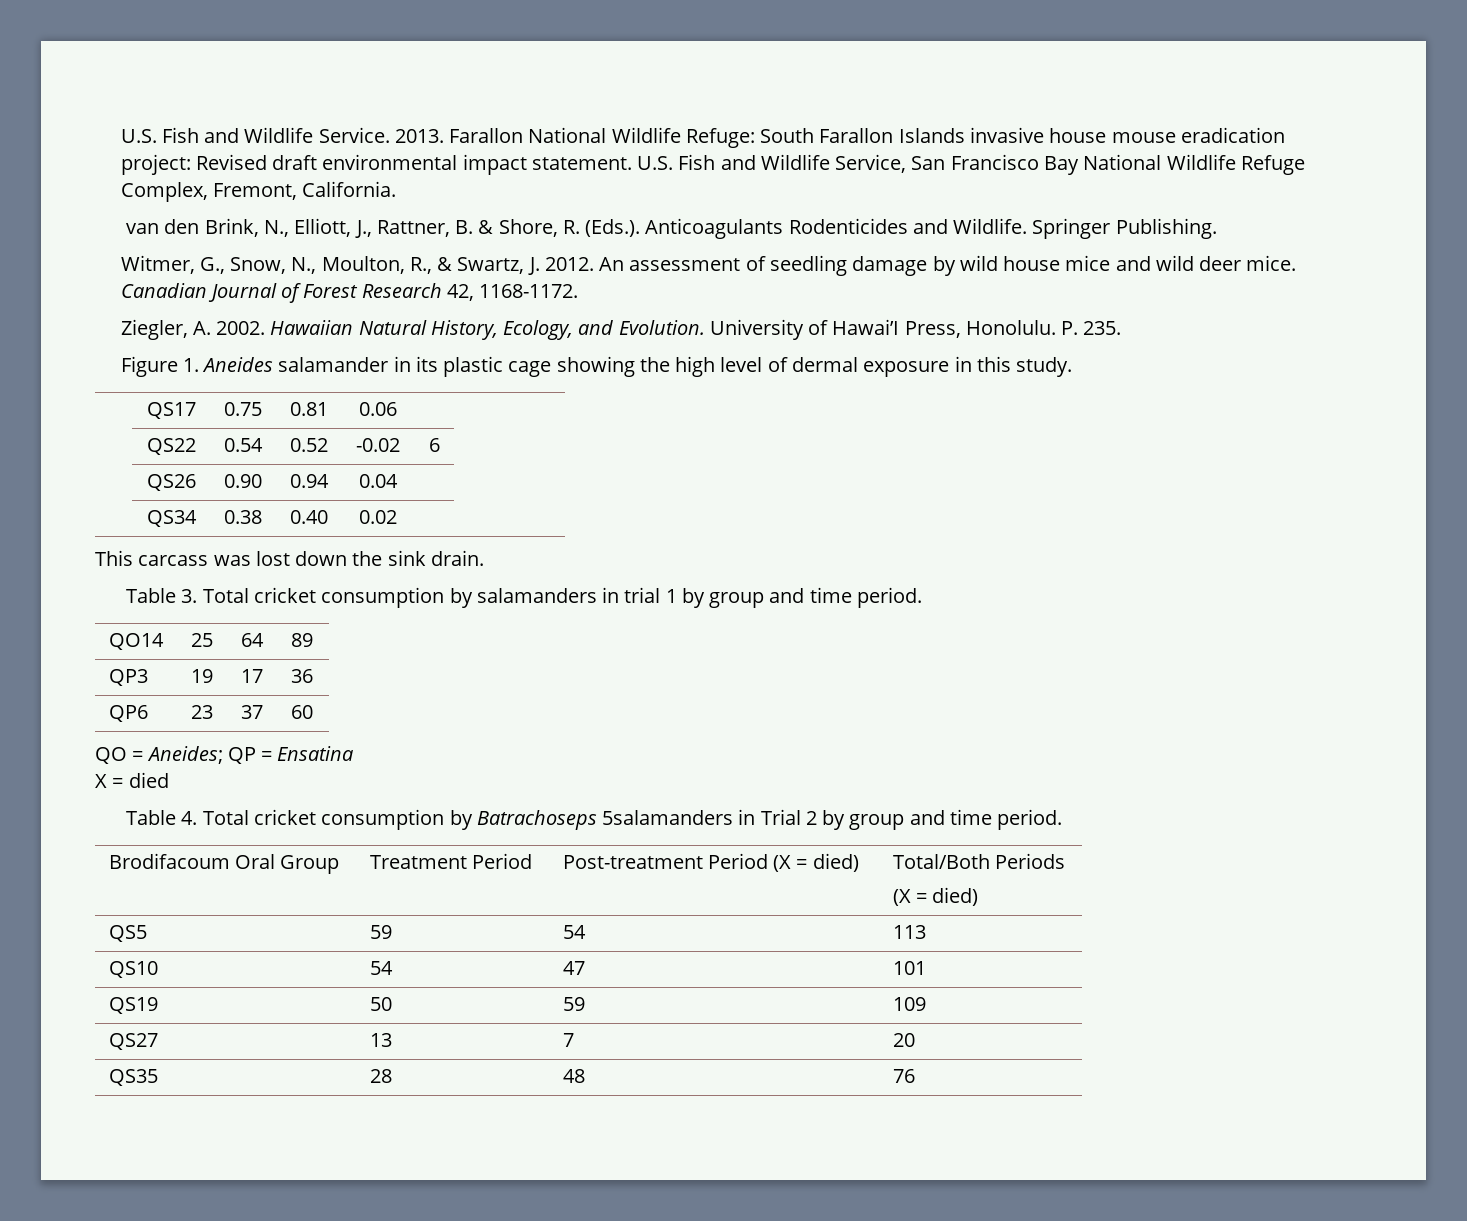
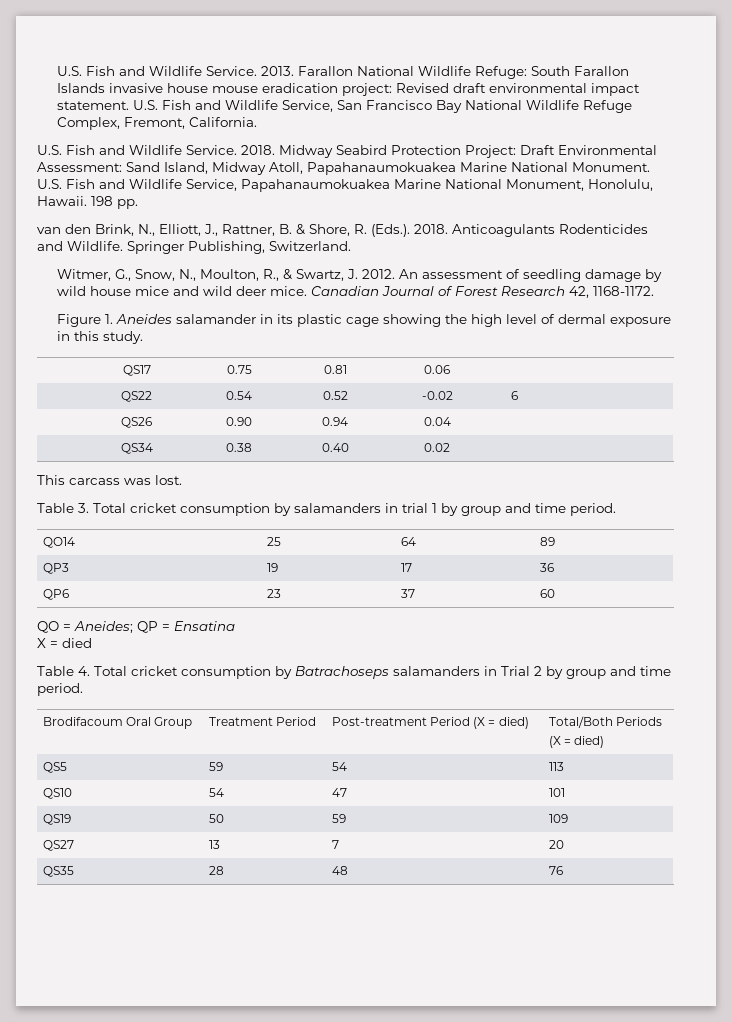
+ U.S. Fish and Wildlife Service. 2018. Midway Seabird Protection Project: Draft Environmental Assessment: Sand Island, Midway Atoll, Papahanaumokuakea Marine National Monument. U.S. Fish and Wildlife Service, Papahanaumokuakea Marine National Monument, Honolulu, Hawaii. 198 pp.
- van den Brink, N., Elliott, J., Rattner, B. & Shore, R. (Eds.). Anticoagulants Rodenticides and Wildlife.
+ van den Brink, N., Elliott, J., Rattner, B. & Shore, R. (Eds.). 2018. Anticoagulants Rodenticides and Wildlife.
- Springer Publishing.
+ Springer Publishing, Switzerland.
- Ziegler, A. 2002. Hawaiian Natural History, Ecology, and Evolution. University of Hawai’I Press, Honolulu. P. 235.
- This carcass was lost down the sink drain.
+ This carcass was lost.
- Table 4. Total cricket consumption by Batrachoseps 5salamanders in Trial 2 by group and time period.
+ Table 4. Total cricket consumption by Batrachoseps salamanders in Trial 2 by group and time period.

